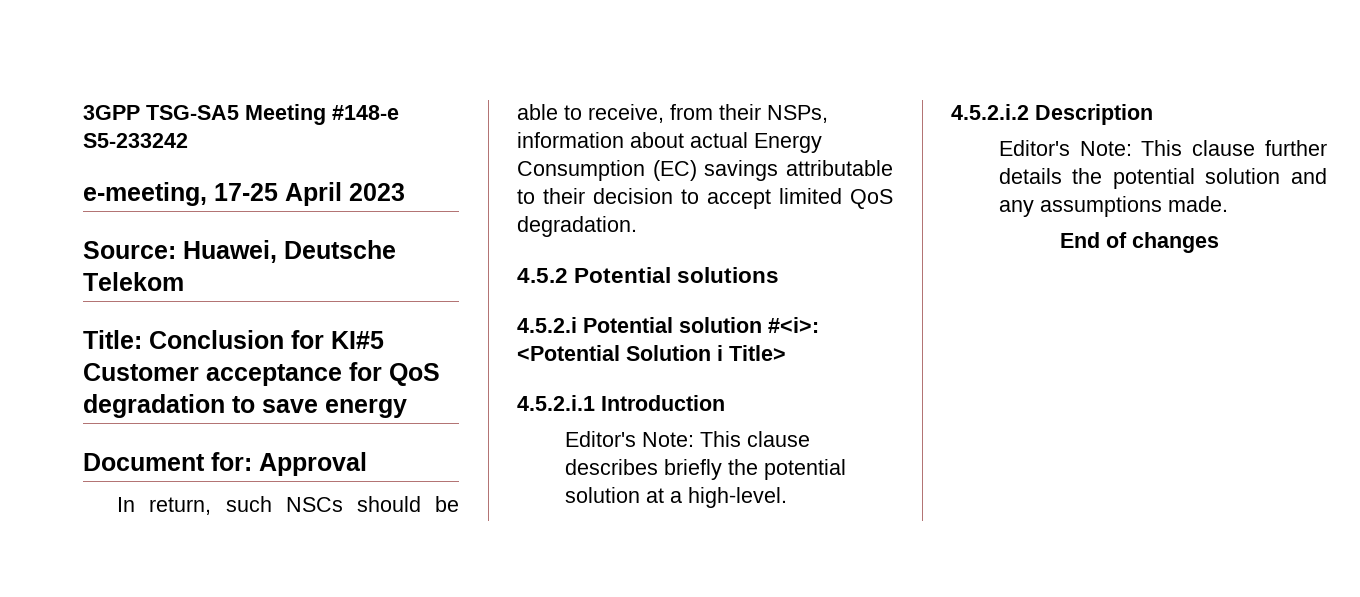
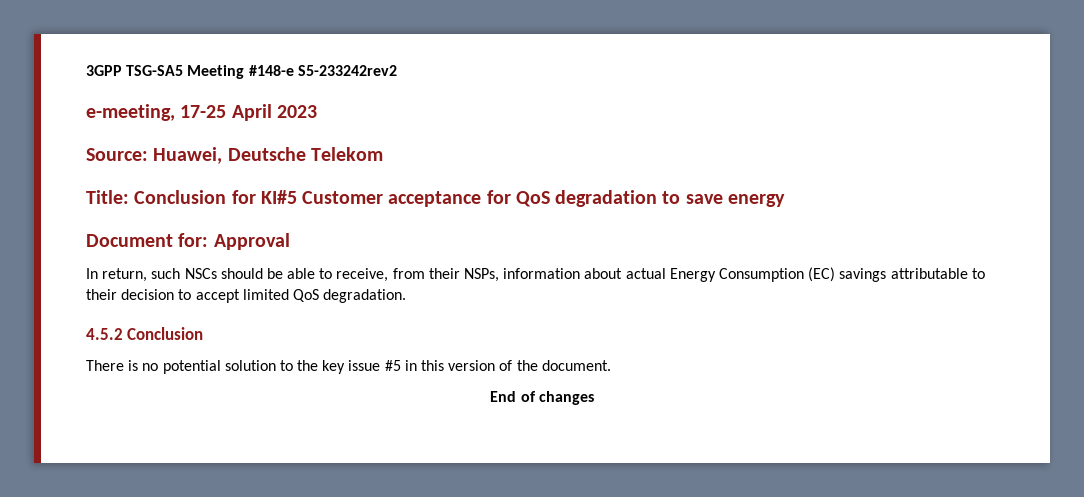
- 3GPP TSG-SA5 Meeting #148-e S5-233242
+ 3GPP TSG-SA5 Meeting #148-e S5-233242rev2
- 4.5.2 Potential solutions
- 4.5.2.i Potential solution #<i>: <Potential Solution i Title>
- 4.5.2.i.1 Introduction
- Editor's Note: This clause describes briefly the potential solution at a high-level.
- 4.5.2.i.2 Description
- Editor's Note: This clause further details the potential solution and any assumptions made.
+ 4.5.2 Conclusion
+ There is no potential solution to the key issue #5 in this version of the document.

